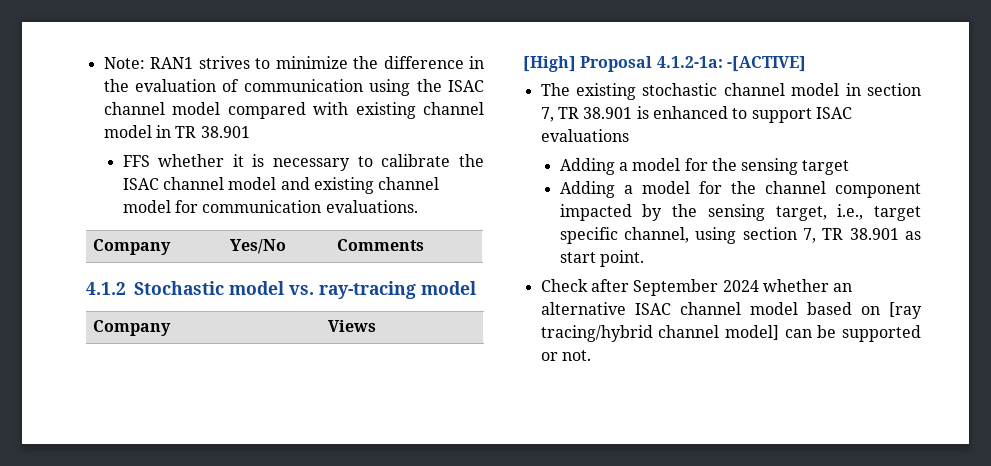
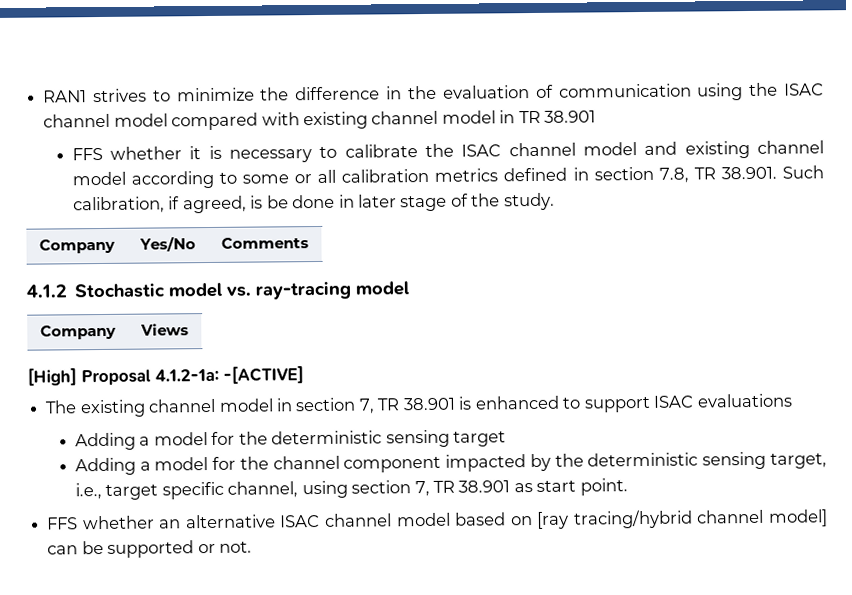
- Note: RAN1 strives to minimize the difference in the evaluation of communication using the ISAC channel model compared with existing channel model in TR 38.901
+ RAN1 strives to minimize the difference in the evaluation of communication using the ISAC channel model compared with existing channel model in TR 38.901
- FFS whether it is necessary to calibrate the ISAC channel model and existing channel model for communication evaluations.
+ FFS whether it is necessary to calibrate the ISAC channel model and existing channel model according to some or all calibration metrics defined in section 7.8, TR 38.901. Such calibration, if agreed, is be done in later stage of the study.
- The existing stochastic channel model in section 7, TR 38.901 is enhanced to support ISAC evaluations
+ The existing channel model in section 7, TR 38.901 is enhanced to support ISAC evaluations
- Adding a model for the sensing target
+ Adding a model for the deterministic sensing target
- Adding a model for the channel component impacted by the sensing target, i.e., target specific channel, using section 7, TR 38.901 as start point.
+ Adding a model for the channel component impacted by the deterministic sensing target, i.e., target specific channel, using section 7, TR 38.901 as start point.
- Check after September 2024 whether an alternative ISAC channel model based on [ray tracing/hybrid channel model] can be supported or not.
+ FFS whether an alternative ISAC channel model based on [ray tracing/hybrid channel model] can be supported or not.

